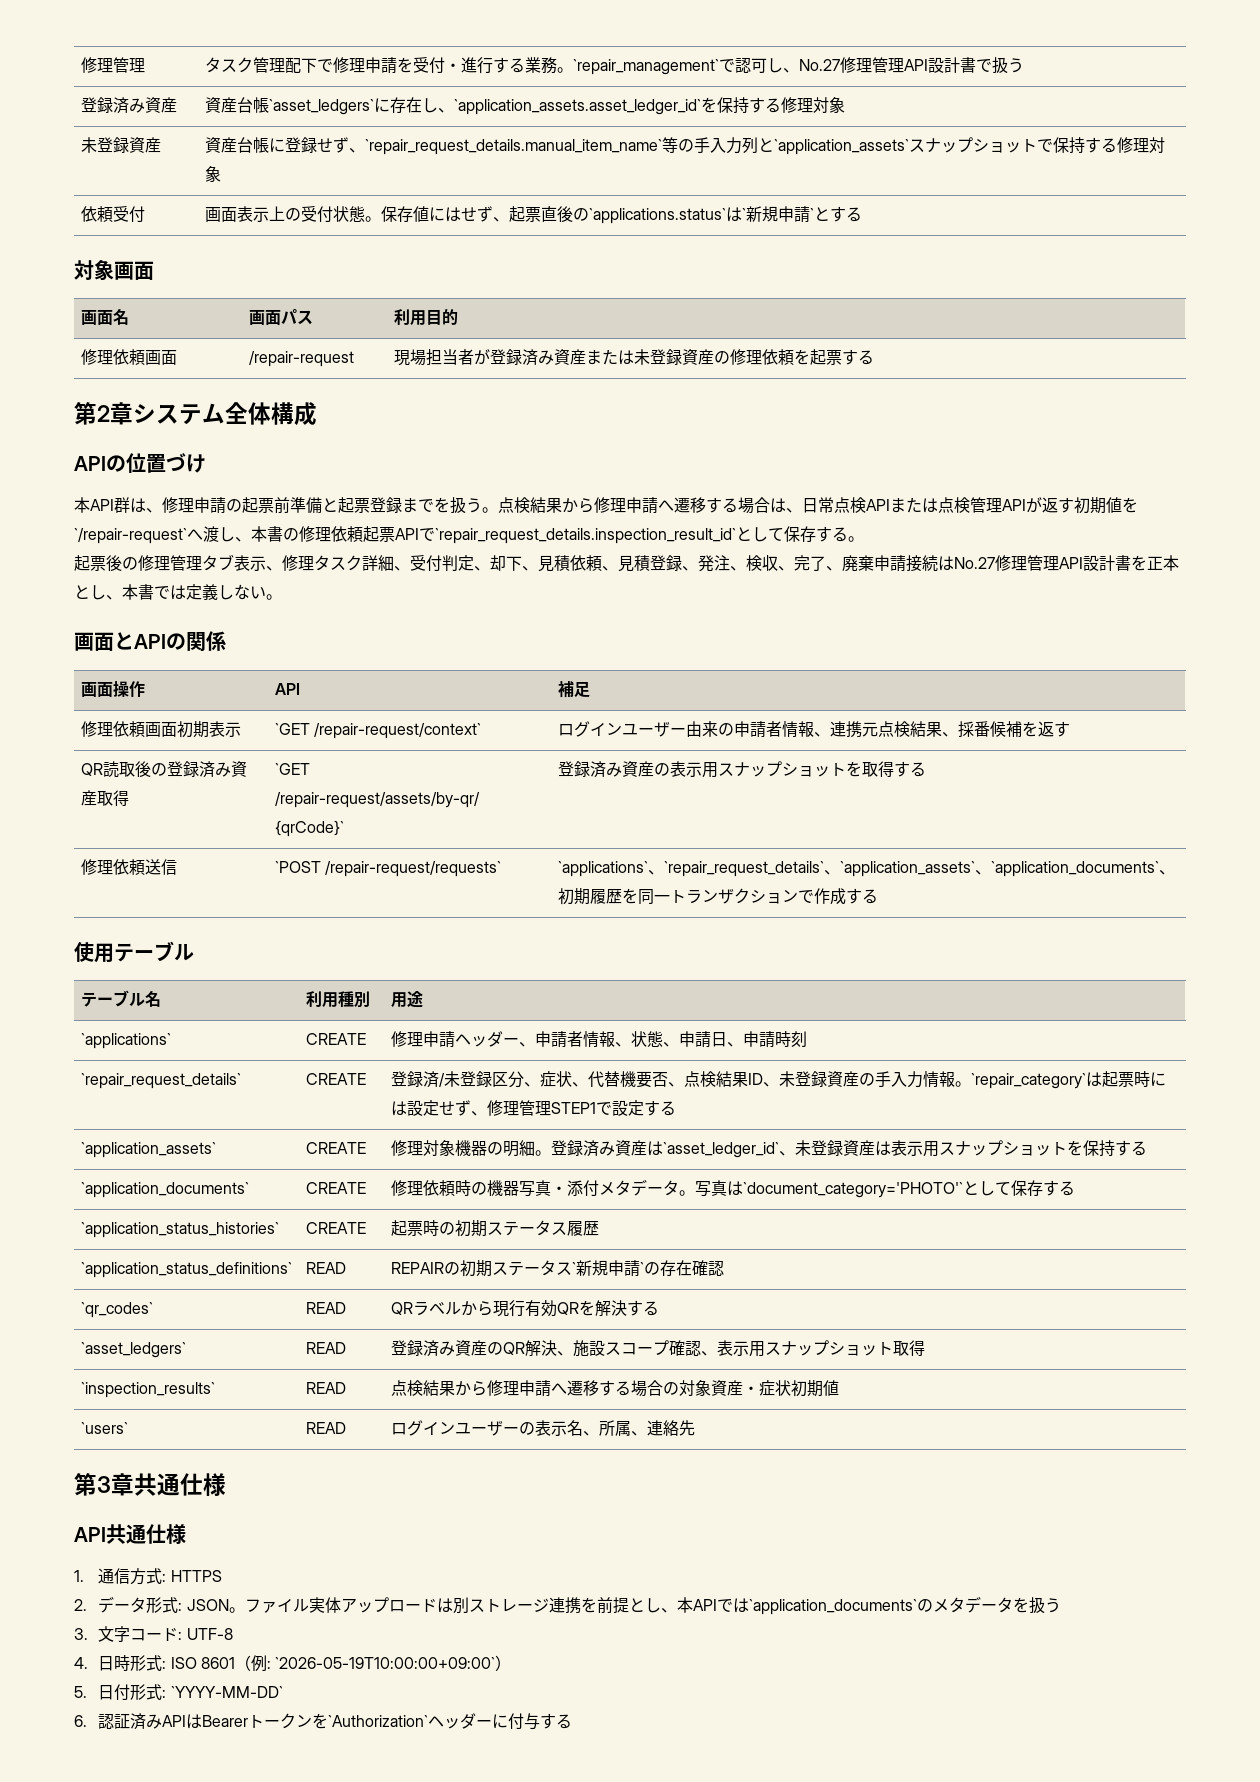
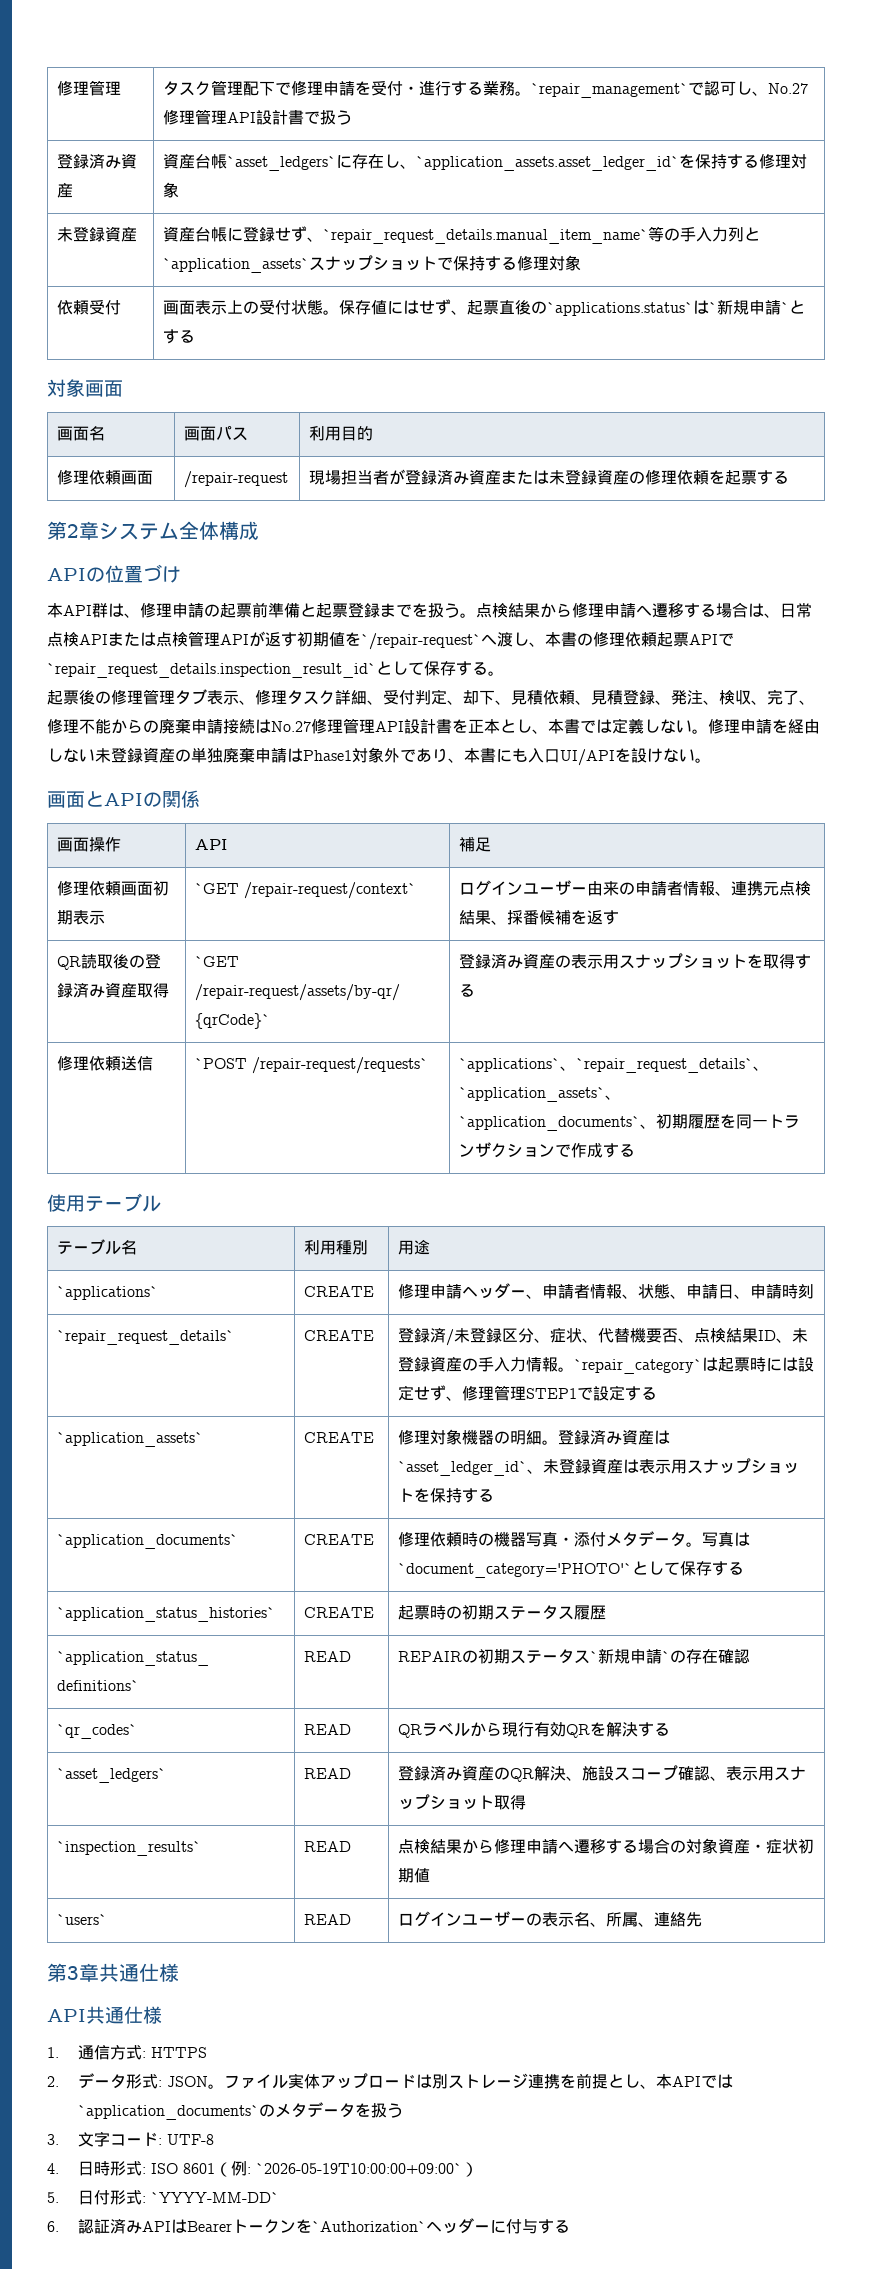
- 起票後の修理管理タブ表示、修理タスク詳細、受付判定、却下、見積依頼、見積登録、発注、検収、完了、廃棄申請接続はNo.27修理管理API設計書を正本とし、本書では定義しない。
+ 起票後の修理管理タブ表示、修理タスク詳細、受付判定、却下、見積依頼、見積登録、発注、検収、完了、修理不能からの廃棄申請接続はNo.27修理管理API設計書を正本とし、本書では定義しない。修理申請を経由しない未登録資産の単独廃棄申請はPhase1対象外であり、本書にも入口UI/APIを設けない。

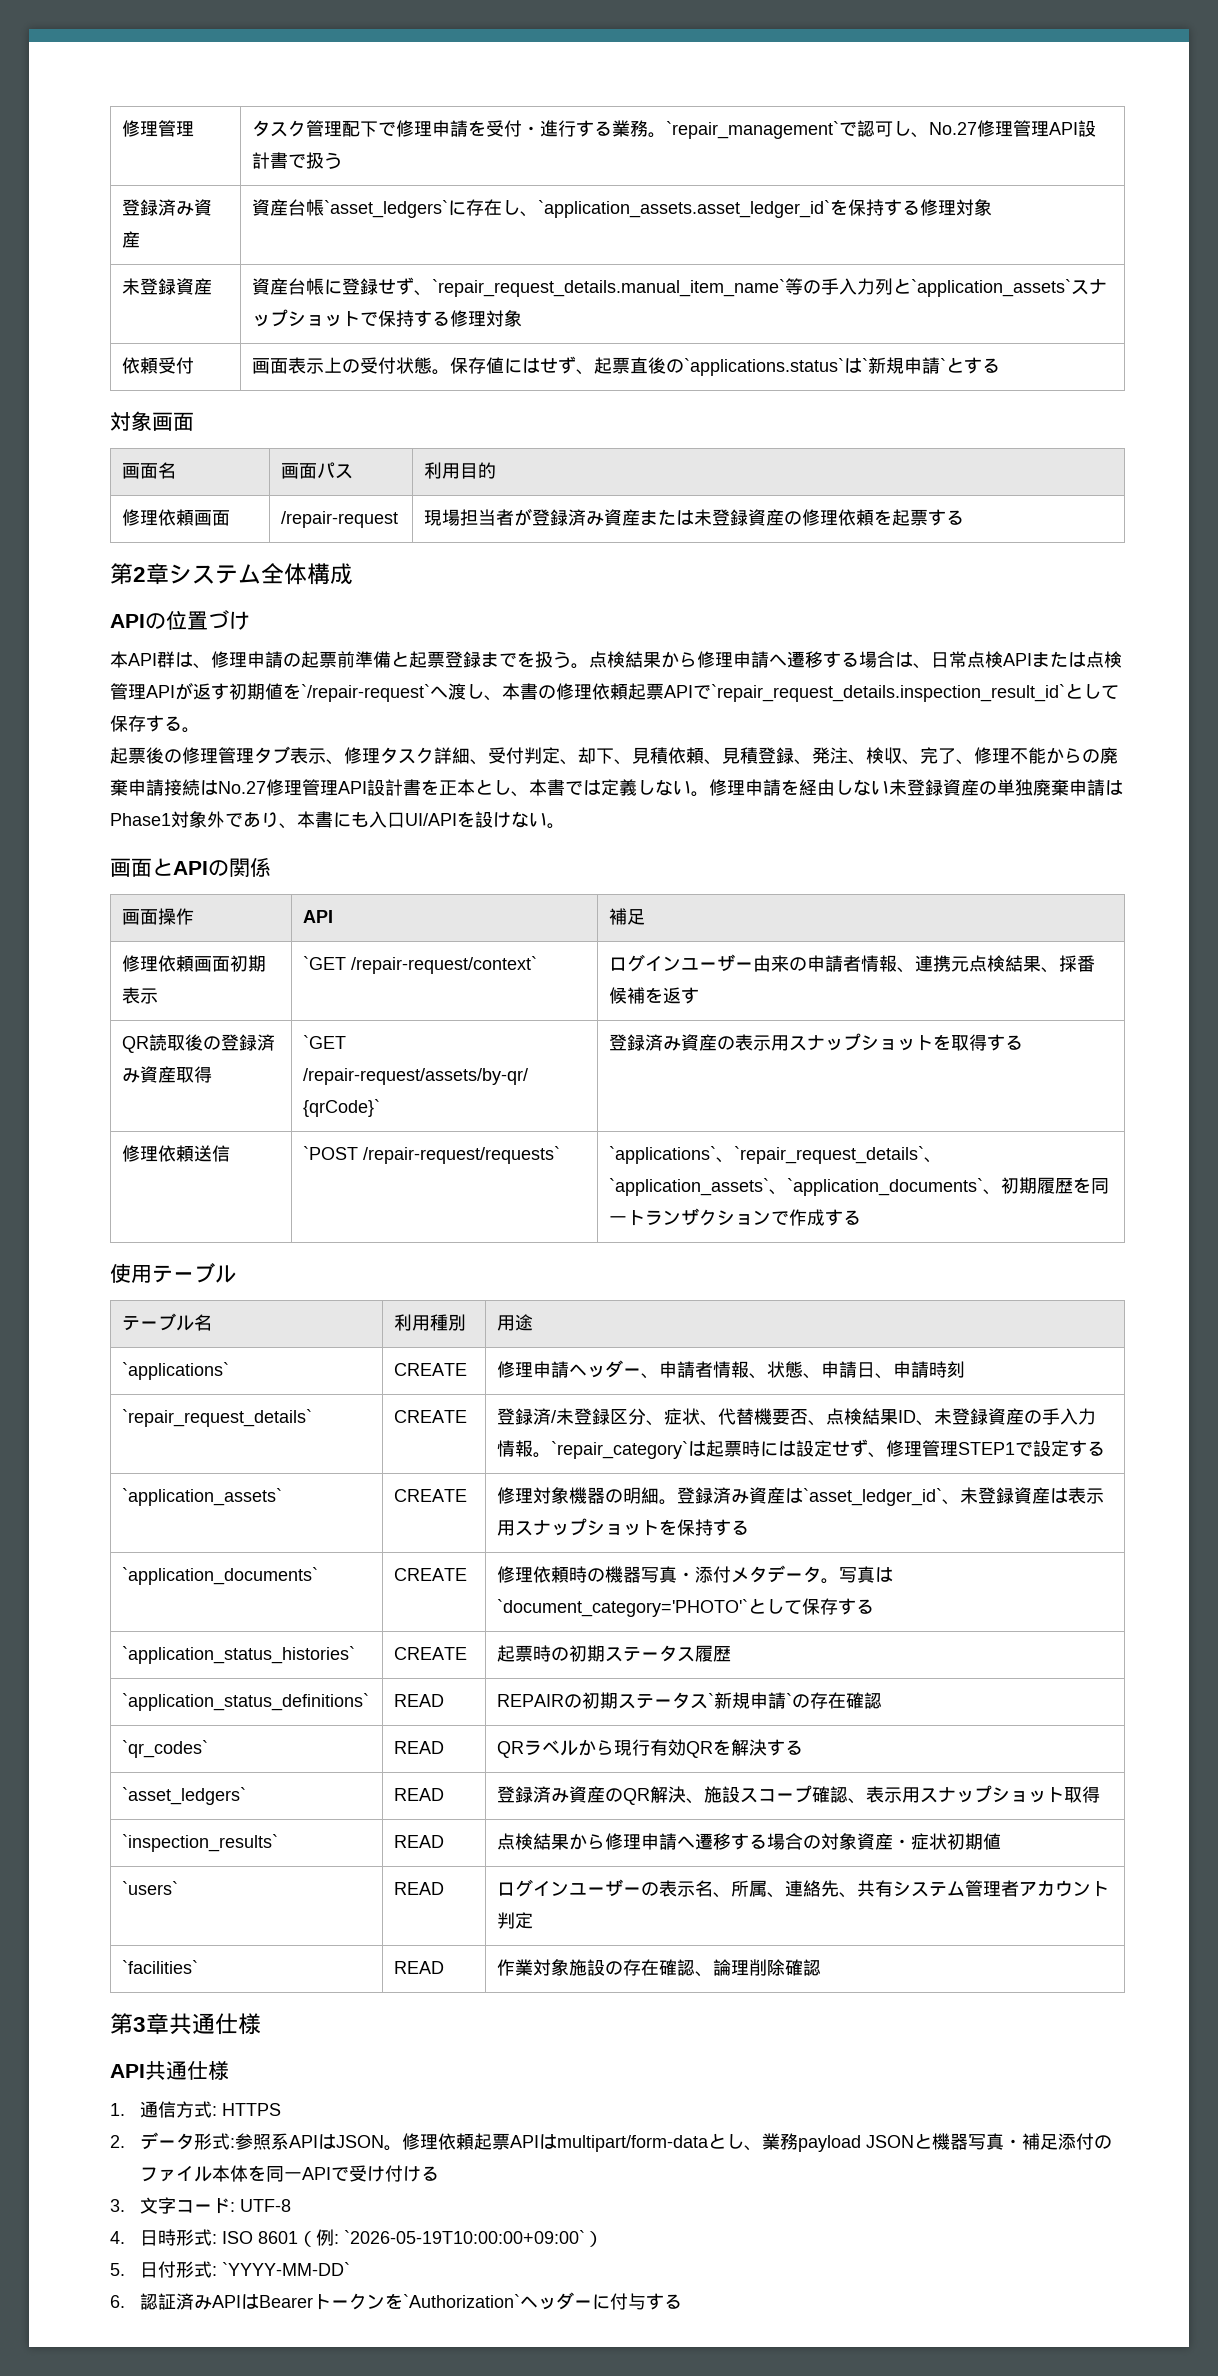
- `users` | READ | ログインユーザーの表示名、所属、連絡先
+ `users` | READ | ログインユーザーの表示名、所属、連絡先、共有システム管理者アカウント判定
+ `facilities` | READ | 作業対象施設の存在確認、論理削除確認
- 2.データ形式: JSON。ファイル実体アップロードは別ストレージ連携を前提とし、本APIでは`application_documents`のメタデータを扱う
+ 2.データ形式:参照系APIはJSON。修理依頼起票APIはmultipart/form-dataとし、業務payload JSONと機器写真・補足添付のファイル本体を同一APIで受け付ける

